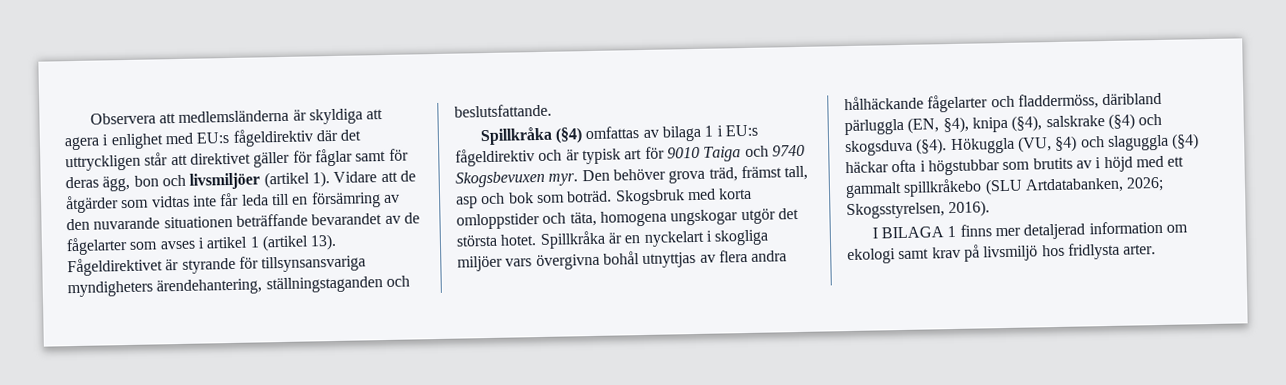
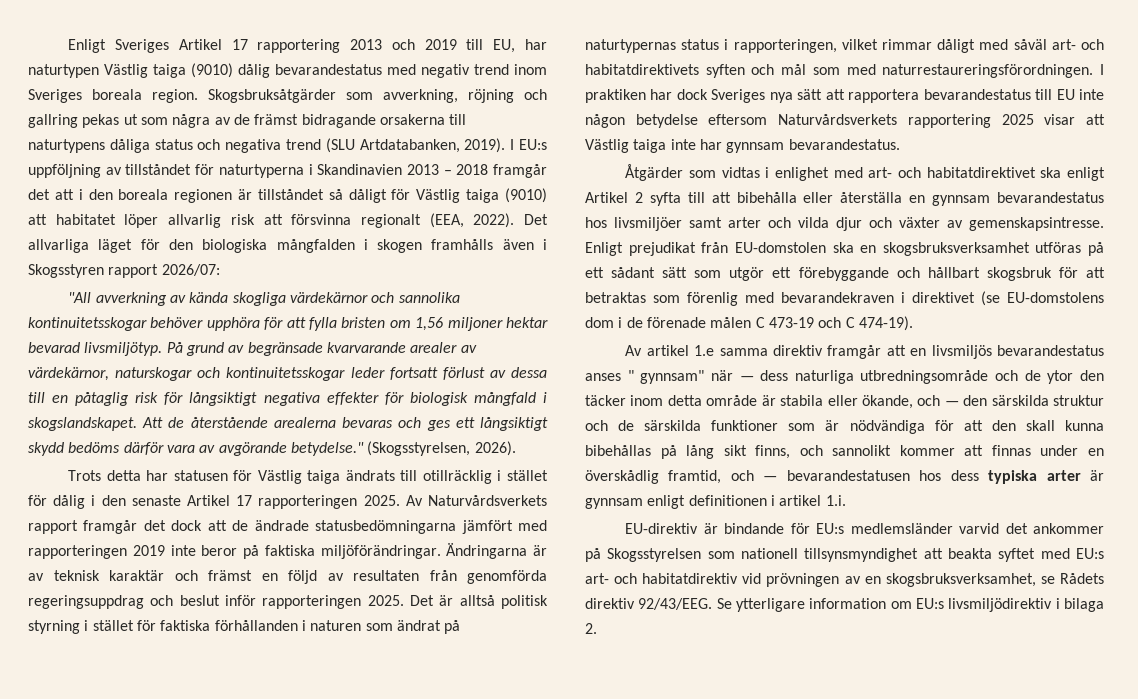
- Observera att medlemsländerna är skyldiga att agera i enlighet med EU:s fågeldirektiv där det uttryckligen står att direktivet gäller för fåglar samt för deras ägg, bon och livsmiljöer (artikel 1). Vidare att de åtgärder som vidtas inte får leda till en försämring av den nuvarande situationen beträffande bevarandet av de fågelarter som avses i artikel 1 (artikel 13). Fågeldirektivet är styrande för tillsynsansvariga myndigheters ärendehantering, ställningstaganden och beslutsfattande.
- Spillkråka (§4) omfattas av bilaga 1 i EU:s fågeldirektiv och är typisk art för 9010 Taiga och 9740 Skogsbevuxen myr. Den behöver grova träd, främst tall, asp och bok som boträd. Skogsbruk med korta omloppstider och täta, homogena ungskogar utgör det största hotet. Spillkråka är en nyckelart i skogliga miljöer vars övergivna bohål utnyttjas av flera andra hålhäckande fågelarter och fladdermöss, däribland pärluggla (EN, §4), knipa (§4), salskrake (§4) och skogsduva (§4). Hökuggla (VU, §4) och slaguggla (§4) häckar ofta i högstubbar som brutits av i höjd med ett gammalt spillkråkebo (SLU Artdatabanken, 2026; Skogsstyrelsen, 2016).
- I BILAGA 1 finns mer detaljerad information om ekologi samt krav på livsmiljö hos fridlysta arter.
+ Enligt Sveriges Artikel 17 rapportering 2013 och 2019 till EU, har naturtypen Västlig taiga (9010) dålig bevarandestatus med negativ trend inom Sveriges boreala region. Skogsbruksåtgärder som avverkning, röjning och gallring pekas ut som några av de främst bidragande orsakerna till naturtypens dåliga status och negativa trend (SLU Artdatabanken, 2019). I EU:s uppföljning av tillståndet för naturtyperna i Skandinavien 2013 – 2018 framgår det att i den boreala regionen är tillståndet så dåligt för Västlig taiga (9010) att habitatet löper allvarlig risk att försvinna regionalt (EEA, 2022). Det allvarliga läget för den biologiska mångfalden i skogen framhålls även i Skogsstyren rapport 2026/07:
+ "All avverkning av kända skogliga värdekärnor och sannolika kontinuitetsskogar behöver upphöra för att fylla bristen om 1,56 miljoner hektar bevarad livsmiljötyp. På grund av begränsade kvarvarande arealer av värdekärnor, naturskogar och kontinuitetsskogar leder fortsatt förlust av dessa till en påtaglig risk för långsiktigt negativa effekter för biologisk mångfald i skogslandskapet. Att de återstående arealerna bevaras och ges ett långsiktigt skydd bedöms därför vara av avgörande betydelse." (Skogsstyrelsen, 2026).
+ Trots detta har statusen för Västlig taiga ändrats till otillräcklig i stället för dålig i den senaste Artikel 17 rapporteringen 2025. Av Naturvårdsverkets rapport framgår det dock att de ändrade statusbedömningarna jämfört med rapporteringen 2019 inte beror på faktiska miljöförändringar. Ändringarna är av teknisk karaktär och främst en följd av resultaten från genomförda regeringsuppdrag och beslut inför rapporteringen 2025. Det är alltså politisk styrning i stället för faktiska förhållanden i naturen som ändrat på naturtypernas status i rapporteringen, vilket rimmar dåligt med såväl art- och habitatdirektivets syften och mål som med naturrestaureringsförordningen. I praktiken har dock Sveriges nya sätt att rapportera bevarandestatus till EU inte någon betydelse eftersom Naturvårdsverkets rapportering 2025 visar att Västlig taiga inte har gynnsam bevarandestatus.
+ Åtgärder som vidtas i enlighet med art- och habitatdirektivet ska enligt Artikel 2 syfta till att bibehålla eller återställa en gynnsam bevarandestatus hos livsmiljöer samt arter och vilda djur och växter av gemenskapsintresse. Enligt prejudikat från EU-domstolen ska en skogsbruksverksamhet utföras på ett sådant sätt som utgör ett förebyggande och hållbart skogsbruk för att betraktas som förenlig med bevarandekraven i direktivet (se EU-domstolens dom i de förenade målen C 473-19 och C 474-19).
+ Av artikel 1.e samma direktiv framgår att en livsmiljös bevarandestatus anses " gynnsam" när — dess naturliga utbredningsområde och de ytor den täcker inom detta område är stabila eller ökande, och — den särskilda struktur och de särskilda funktioner som är nödvändiga för att den skall kunna bibehållas på lång sikt finns, och sannolikt kommer att finnas under en överskådlig framtid, och — bevarandestatusen hos dess typiska arter är gynnsam enligt definitionen i artikel 1.i.
+ EU-direktiv är bindande för EU:s medlemsländer varvid det ankommer på Skogsstyrelsen som nationell tillsynsmyndighet att beakta syftet med EU:s art- och habitatdirektiv vid prövningen av en skogsbruksverksamhet, se Rådets direktiv 92/43/EEG. Se ytterligare information om EU:s livsmiljödirektiv i bilaga 2.

